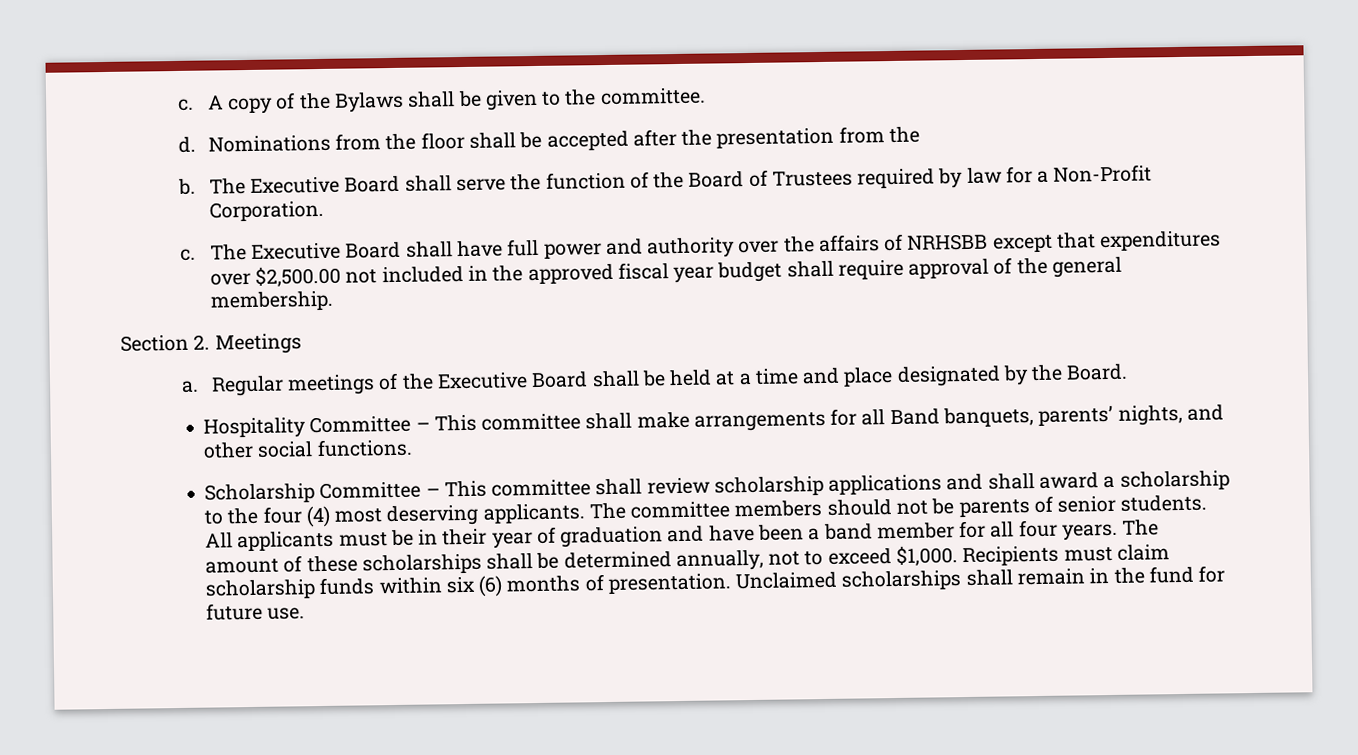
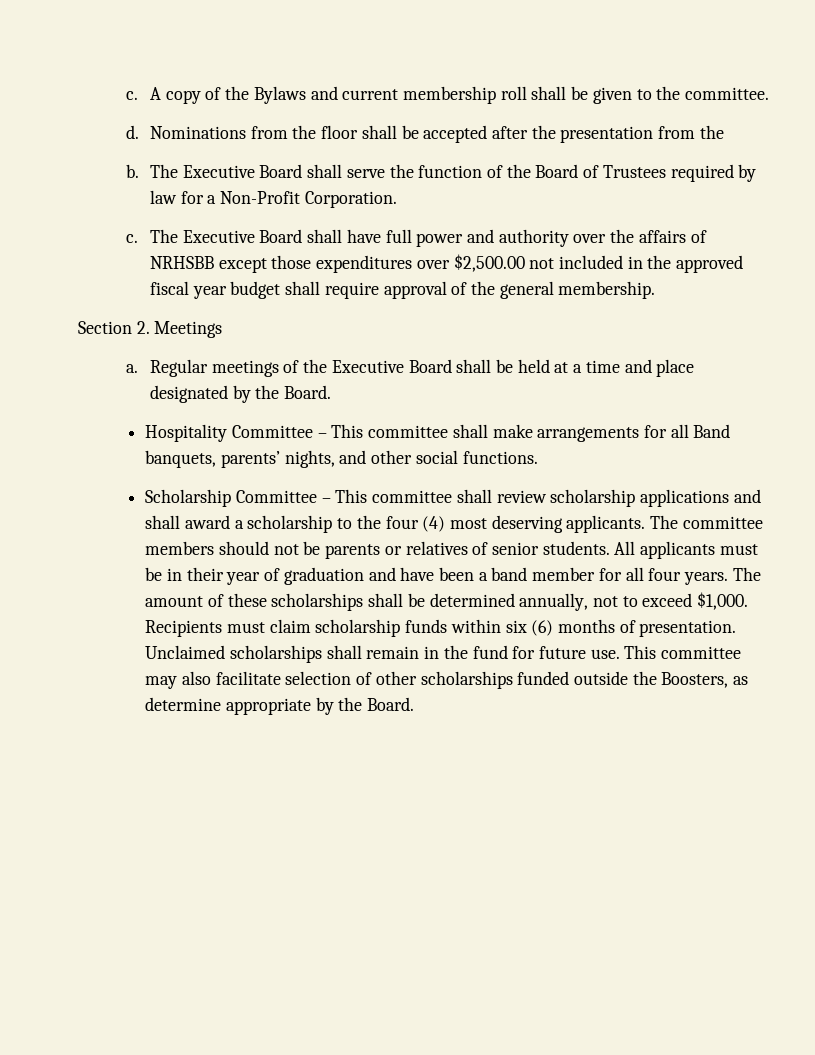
- A copy of the Bylaws shall be given to the committee.
+ A copy of the Bylaws and current membership roll shall be given to the committee.
- The Executive Board shall have full power and authority over the affairs of NRHSBB except that expenditures over $2,500.00 not included in the approved fiscal year budget shall require approval of the general membership.
+ The Executive Board shall have full power and authority over the affairs of NRHSBB except those expenditures over $2,500.00 not included in the approved fiscal year budget shall require approval of the general membership.
- The committee members should not be parents of senior students.
+ The committee members should not be parents or relatives of senior students.
+ This committee may also facilitate selection of other scholarships funded outside the Boosters, as determine appropriate by the Board.

